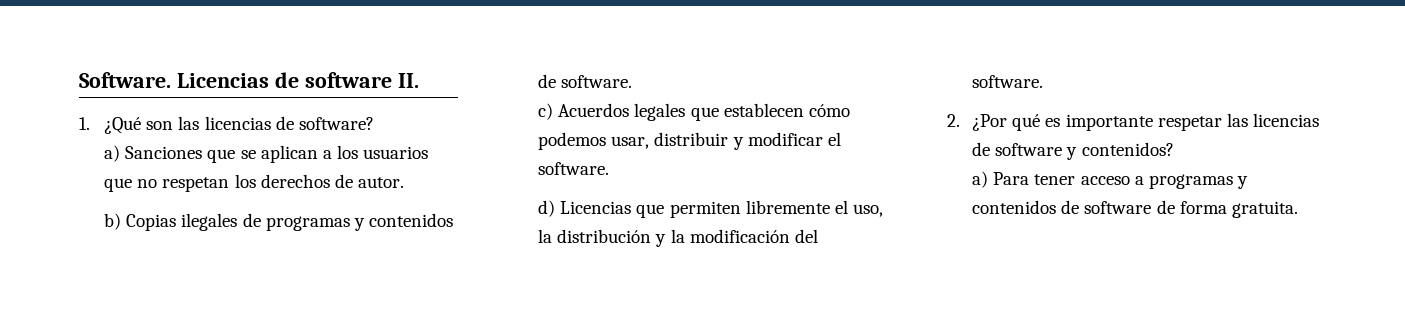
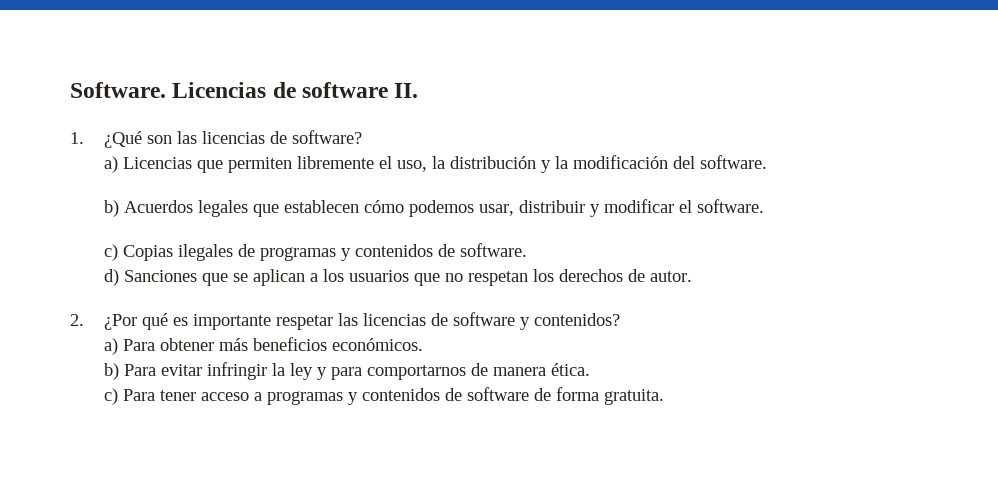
- a) Sanciones que se aplican a los usuarios que no respetan los derechos de autor.
+ a) Licencias que permiten libremente el uso, la distribución y la modificación del software.
+ b) Acuerdos legales que establecen cómo podemos usar, distribuir y modificar el software.
+ c) Copias ilegales de programas y contenidos de software.
+ d) Sanciones que se aplican a los usuarios que no respetan los derechos de autor.
- b) Copias ilegales de programas y contenidos de software.
- c) Acuerdos legales que establecen cómo podemos usar, distribuir y modificar el software.
- d) Licencias que permiten libremente el uso, la distribución y la modificación del software.
- a) Para tener acceso a programas y contenidos de software de forma gratuita.
+ a) Para obtener más beneficios económicos.
+ b) Para evitar infringir la ley y para comportarnos de manera ética.
+ c) Para tener acceso a programas y contenidos de software de forma gratuita.

